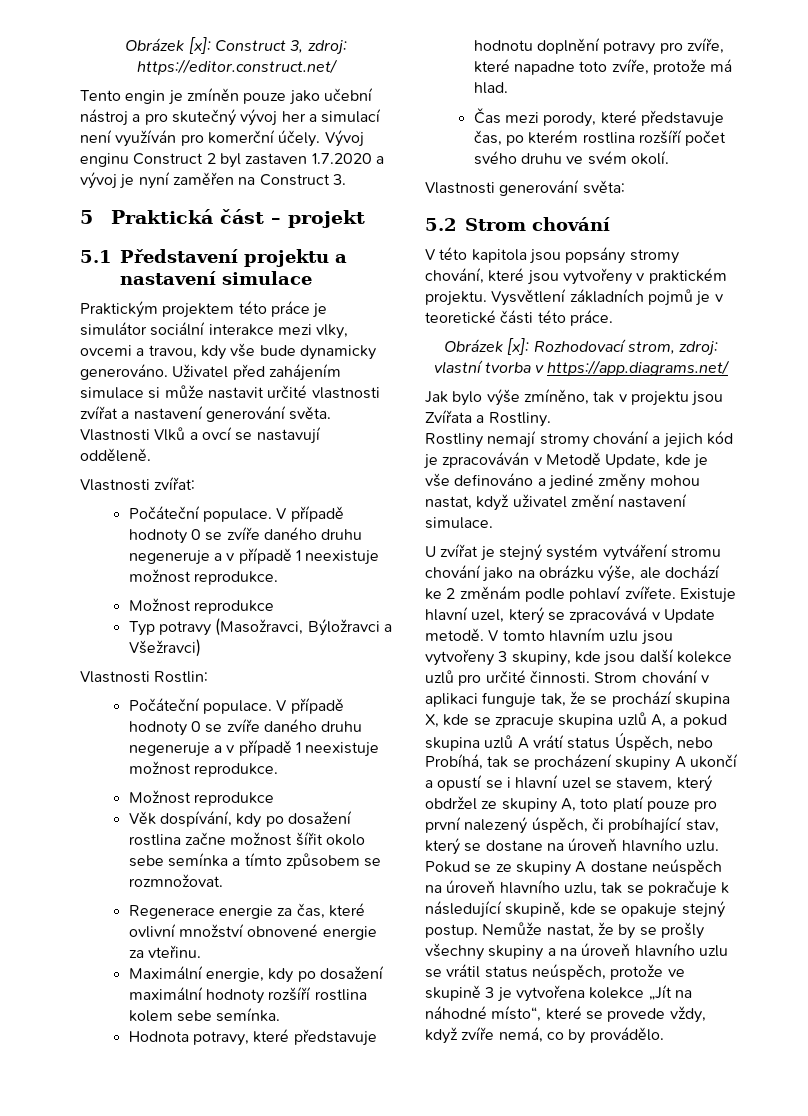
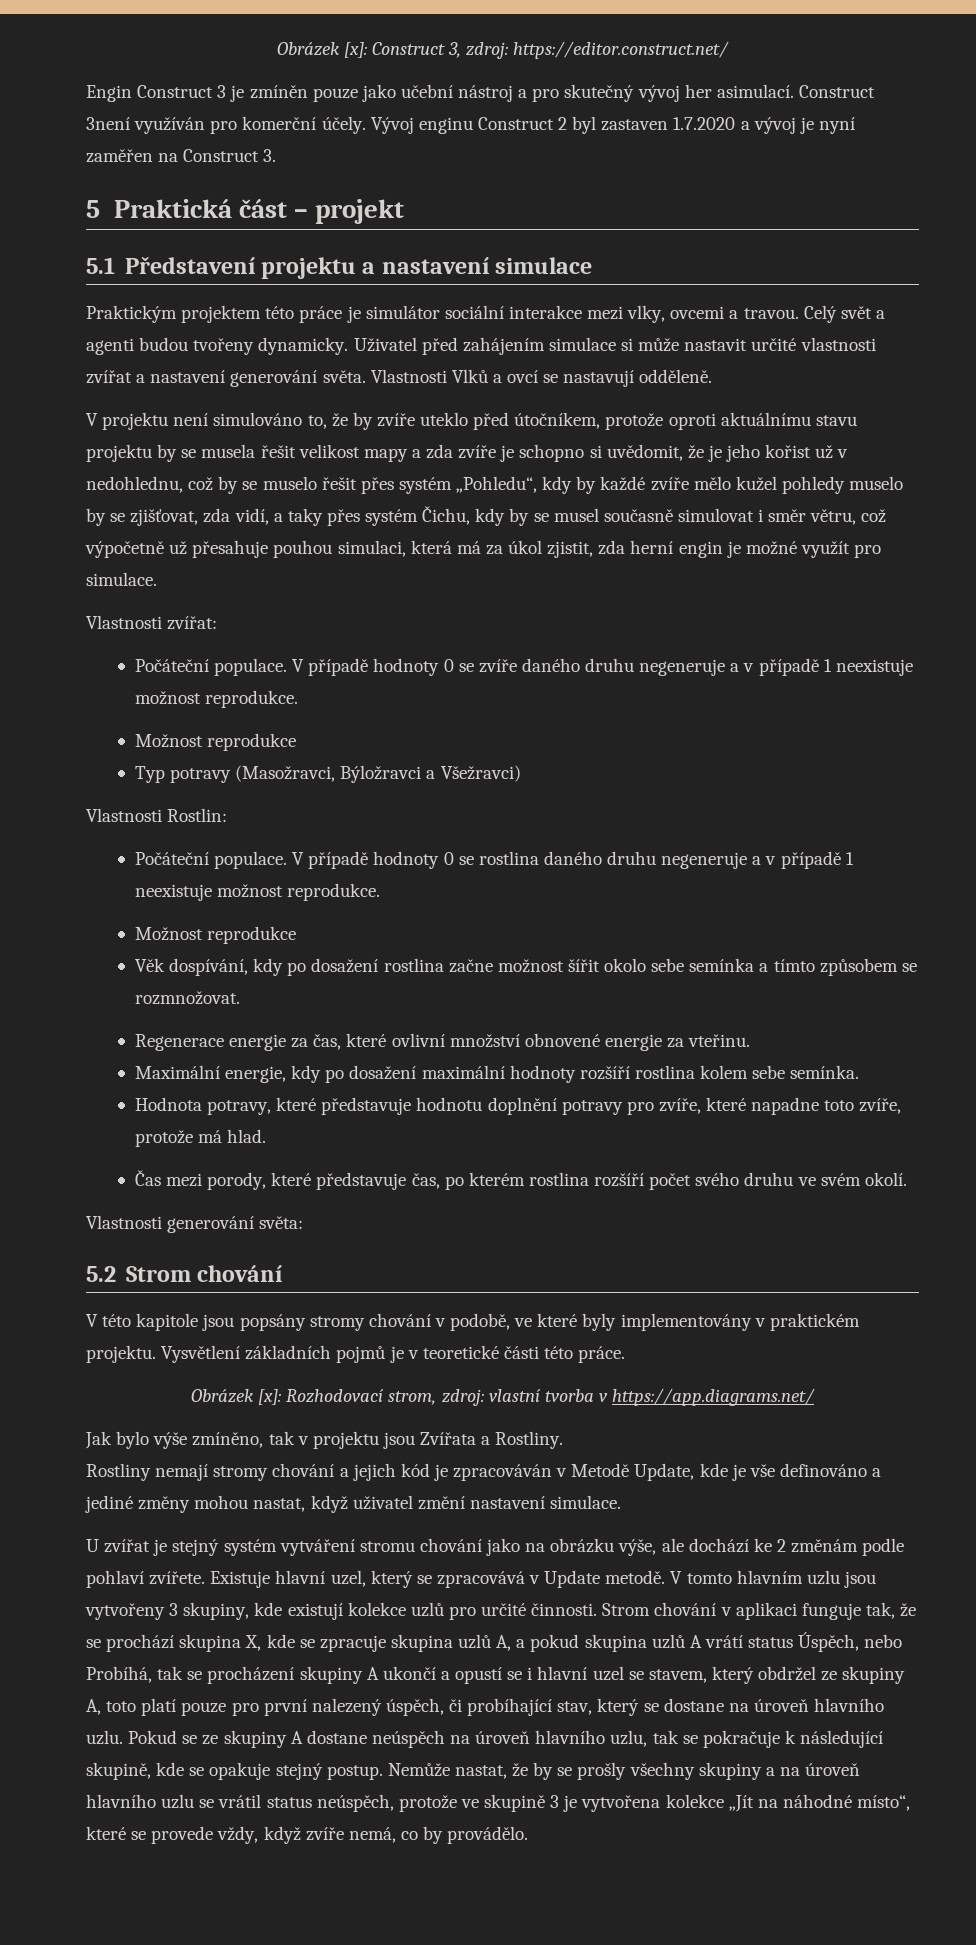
- Tento engin je zmíněn pouze jako učební nástroj a pro skutečný vývoj her a simulací není využíván pro komerční účely.
+ Engin Construct 3 je zmíněn pouze jako učební nástroj a pro skutečný vývoj her asimulací. Construct 3není využíván pro komerční účely.
- Praktickým projektem této práce je simulátor sociální interakce mezi vlky, ovcemi a travou, kdy vše bude dynamicky generováno.
+ Praktickým projektem této práce je simulátor sociální interakce mezi vlky, ovcemi a travou. Celý svět a agenti budou tvořeny dynamicky.
+ V projektu není simulováno to, že by zvíře uteklo před útočníkem, protože oproti aktuálnímu stavu projektu by se musela řešit velikost mapy a zda zvíře je schopno si uvědomit, že je jeho kořist už v nedohlednu, což by se muselo řešit přes systém „Pohledu“, kdy by každé zvíře mělo kužel pohledy muselo by se zjišťovat, zda vidí, a taky přes systém Čichu, kdy by se musel současně simulovat i směr větru, což výpočetně už přesahuje pouhou simulaci, která má za úkol zjistit, zda herní engin je možné využít pro simulace.
  Vlastnosti Rostlin:
- Počáteční populace. V případě hodnoty 0 se zvíře daného druhu negeneruje a v případě 1 neexistuje možnost reprodukce.
+ Počáteční populace. V případě hodnoty 0 se rostlina daného druhu negeneruje a v případě 1 neexistuje možnost reprodukce.
- V této kapitola jsou popsány stromy chování, které jsou vytvořeny v praktickém projektu.
+ V této kapitole jsou popsány stromy chování v podobě, ve které byly implementovány v praktickém projektu.
- V tomto hlavním uzlu jsou vytvořeny 3 skupiny, kde jsou další kolekce uzlů pro určité činnosti.
+ V tomto hlavním uzlu jsou vytvořeny 3 skupiny, kde existují kolekce uzlů pro určité činnosti.

